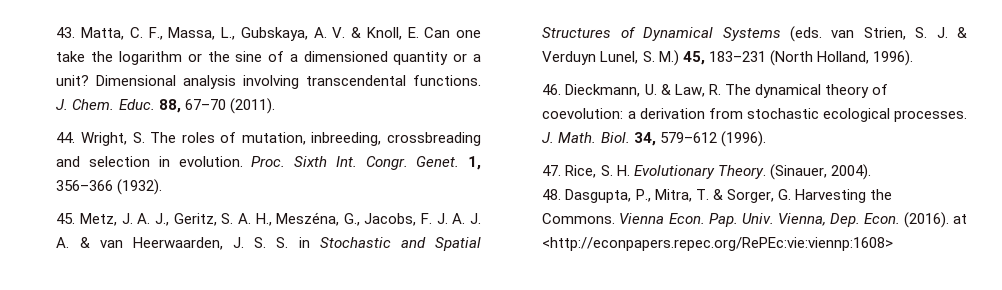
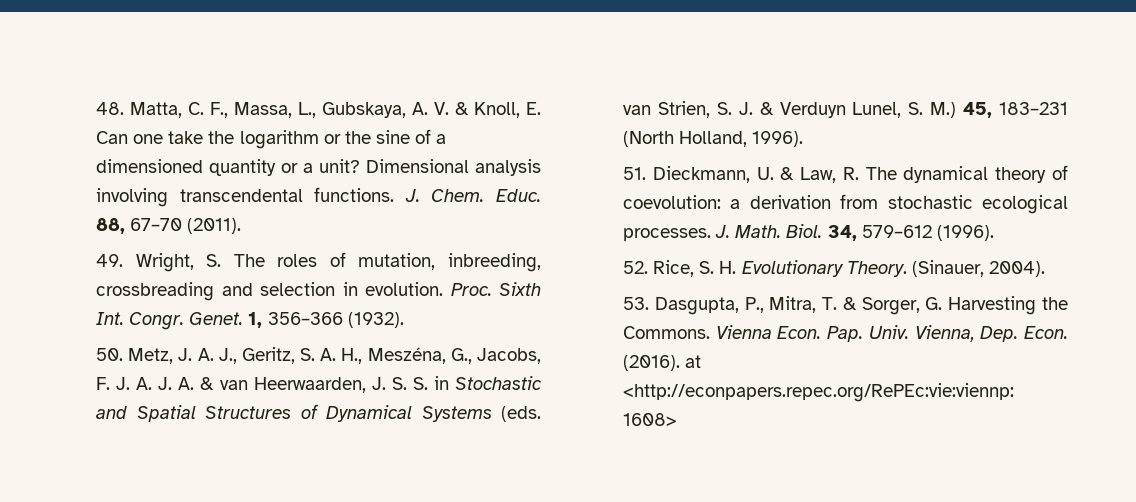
- 43. Matta, C. F., Massa, L., Gubskaya, A. V. & Knoll, E. Can one take the logarithm or the sine of a dimensioned quantity or a unit?
+ 48. Matta, C. F., Massa, L., Gubskaya, A. V. & Knoll, E. Can one take the logarithm or the sine of a dimensioned quantity or a unit?
- 44. Wright, S. The roles of mutation, inbreeding, crossbreading and selection in evolution.
+ 49. Wright, S. The roles of mutation, inbreeding, crossbreading and selection in evolution.
- 45. Metz, J. A. J., Geritz, S. A. H., Meszéna, G., Jacobs, F. J. A. J. A. & van Heerwaarden, J. S. S. in Stochastic and Spatial Structures of Dynamical Systems (eds. van Strien, S. J. & Verduyn Lunel, S. M.) 45, 183–231 (North Holland, 1996).
+ 50. Metz, J. A. J., Geritz, S. A. H., Meszéna, G., Jacobs, F. J. A. J. A. & van Heerwaarden, J. S. S. in Stochastic and Spatial Structures of Dynamical Systems (eds. van Strien, S. J. & Verduyn Lunel, S. M.) 45, 183–231 (North Holland, 1996).
- 46. Dieckmann, U. & Law, R. The dynamical theory of coevolution: a derivation from stochastic ecological processes.
+ 51. Dieckmann, U. & Law, R. The dynamical theory of coevolution: a derivation from stochastic ecological processes.
- 47. Rice, S. H. Evolutionary Theory.
+ 52. Rice, S. H. Evolutionary Theory.
- 48. Dasgupta, P., Mitra, T. & Sorger, G. Harvesting the Commons.
+ 53. Dasgupta, P., Mitra, T. & Sorger, G. Harvesting the Commons.

